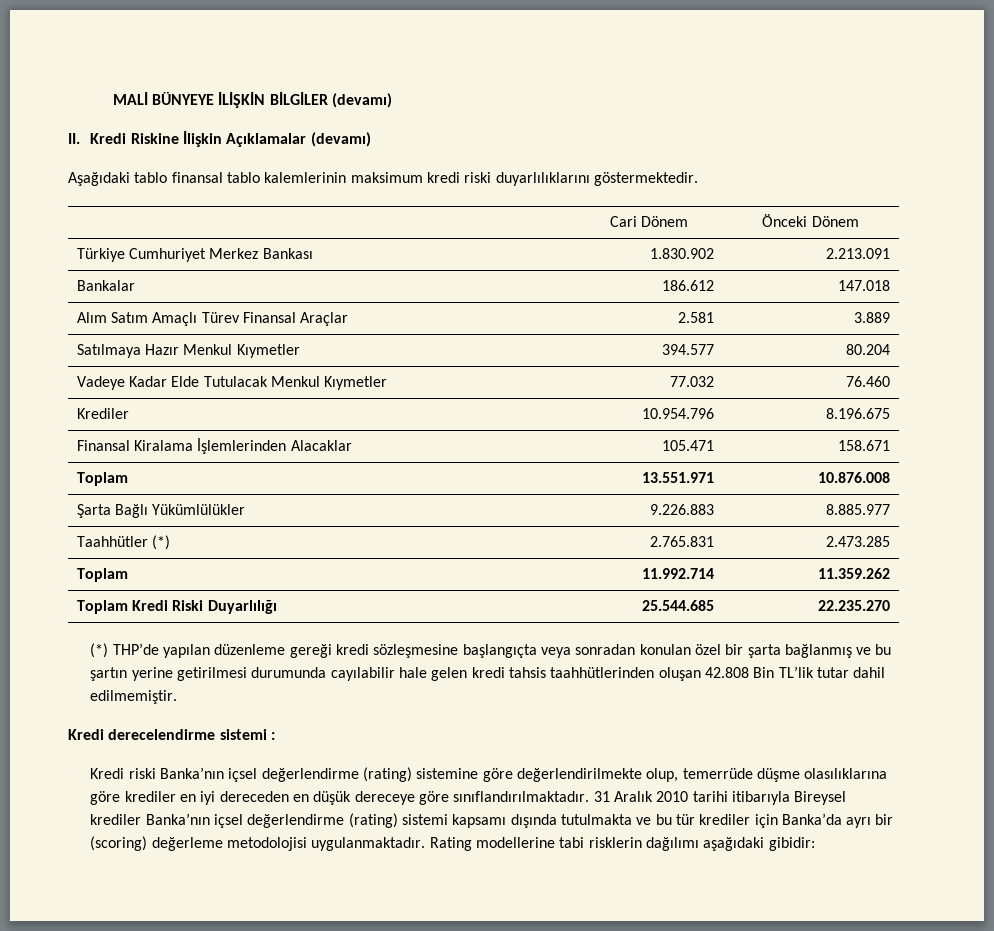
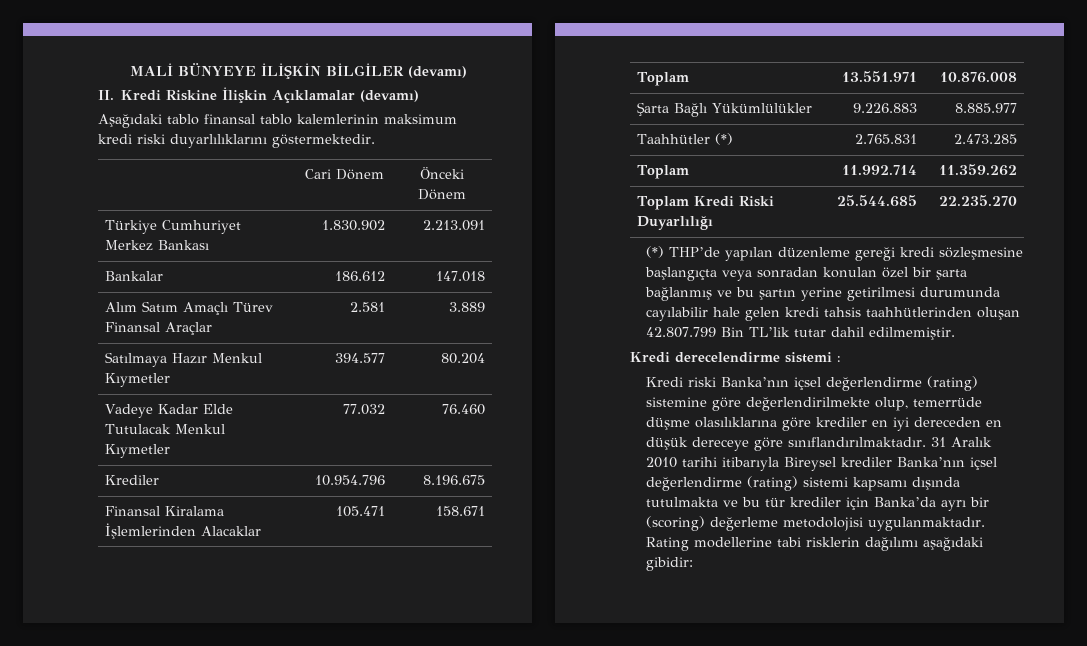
- (*) THP’de yapılan düzenleme gereği kredi sözleşmesine başlangıçta veya sonradan konulan özel bir şarta bağlanmış ve bu şartın yerine getirilmesi durumunda cayılabilir hale gelen kredi tahsis taahhütlerinden oluşan 42.808 Bin TL’lik tutar dahil edilmemiştir.
+ (*) THP’de yapılan düzenleme gereği kredi sözleşmesine başlangıçta veya sonradan konulan özel bir şarta bağlanmış ve bu şartın yerine getirilmesi durumunda cayılabilir hale gelen kredi tahsis taahhütlerinden oluşan 42.807.799 Bin TL’lik tutar dahil edilmemiştir.

